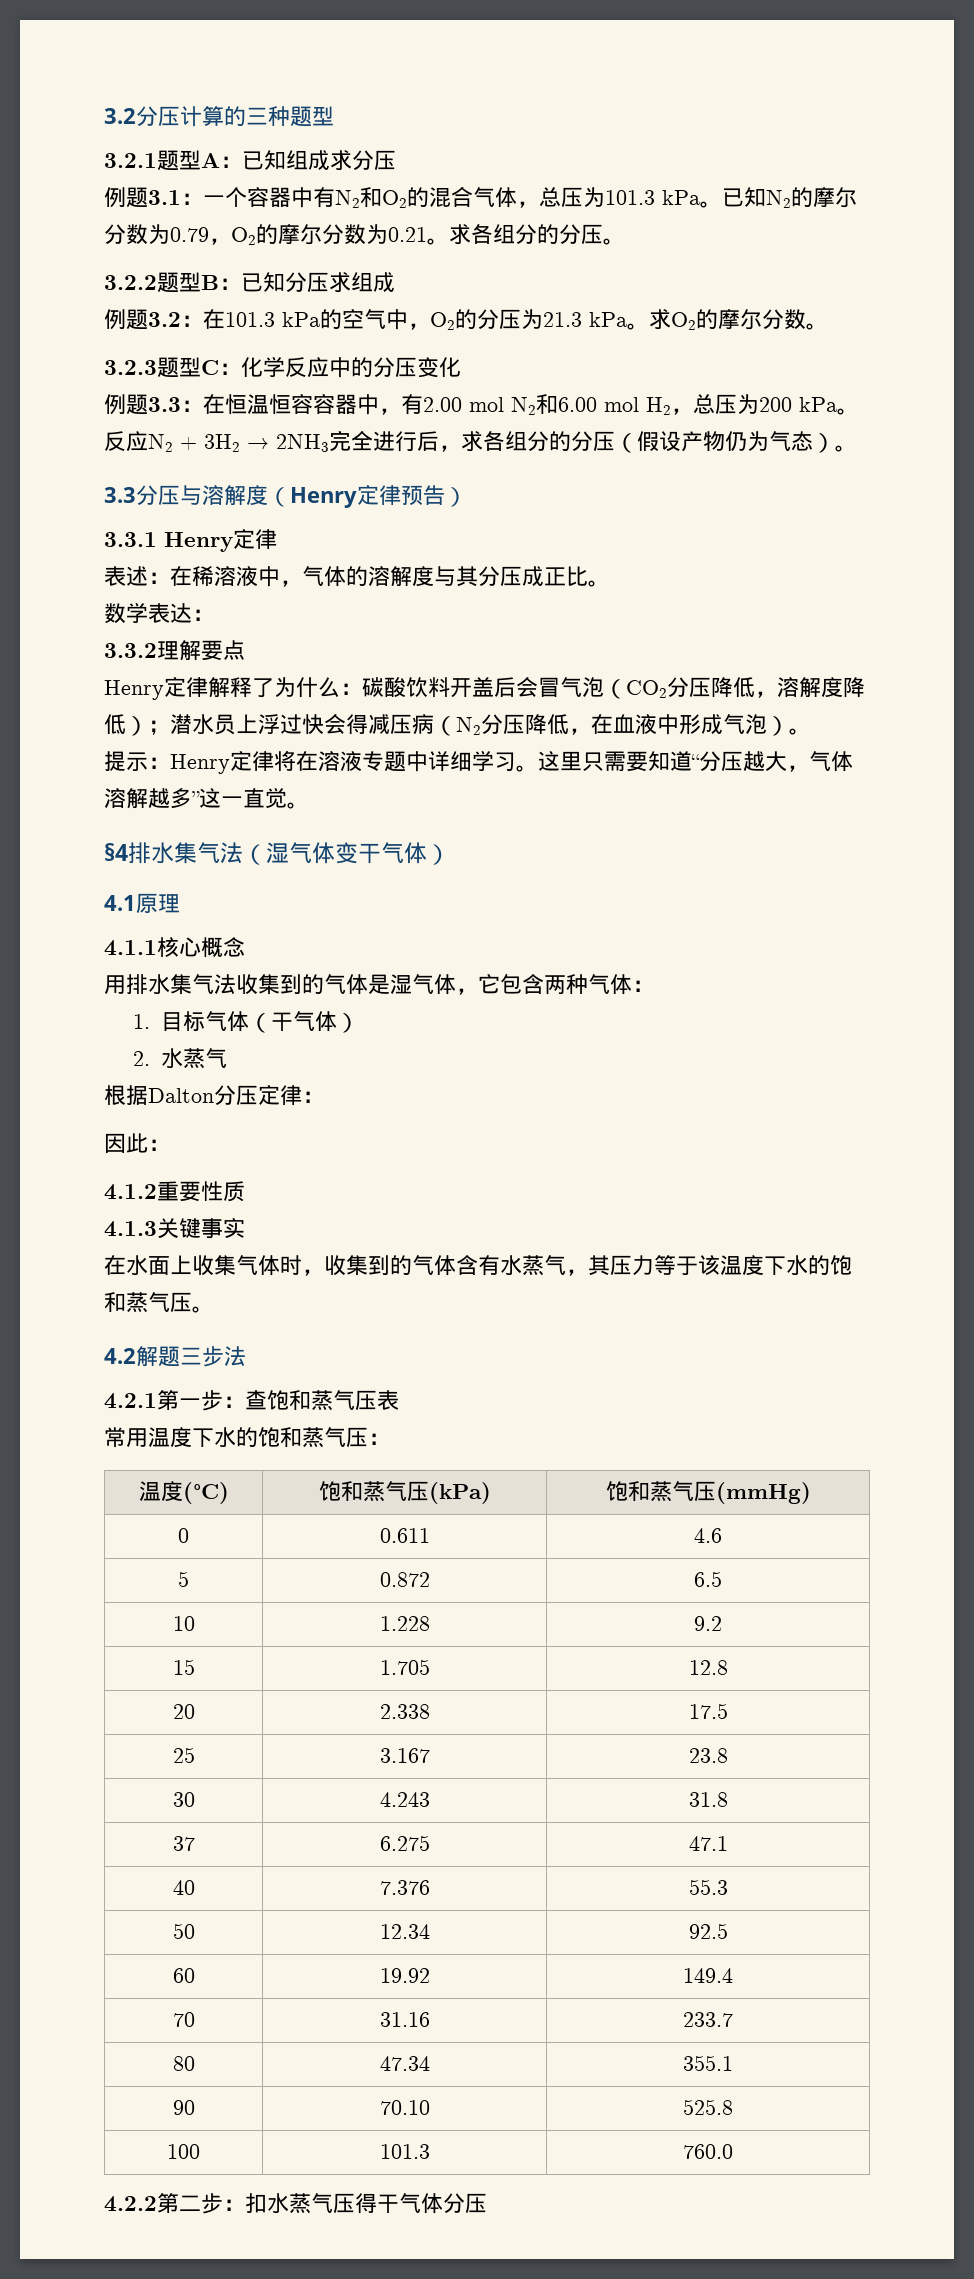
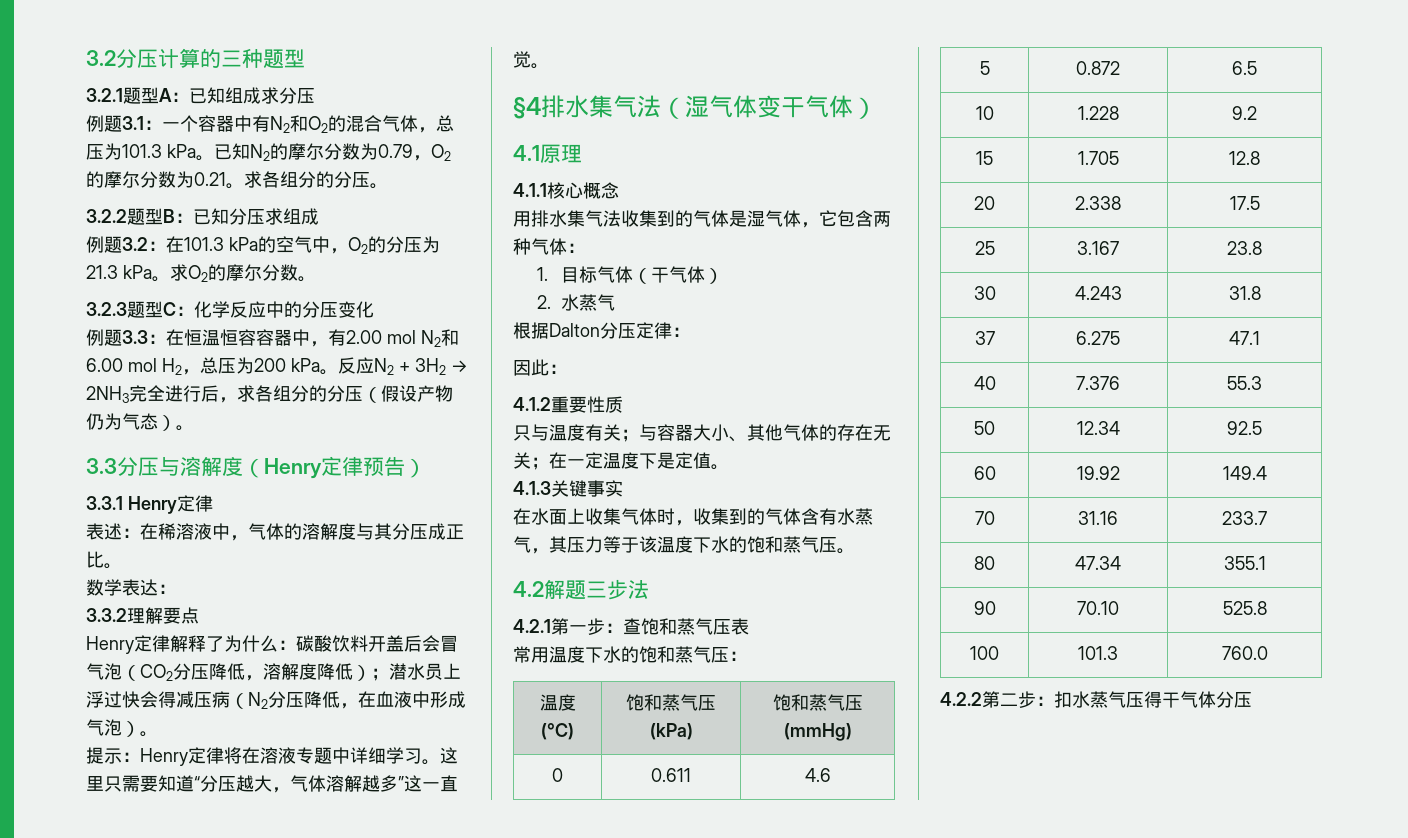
+ 只与温度有关；与容器大小、其他气体的存在无关；在一定温度下是定值。

